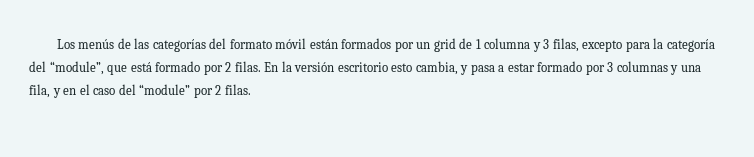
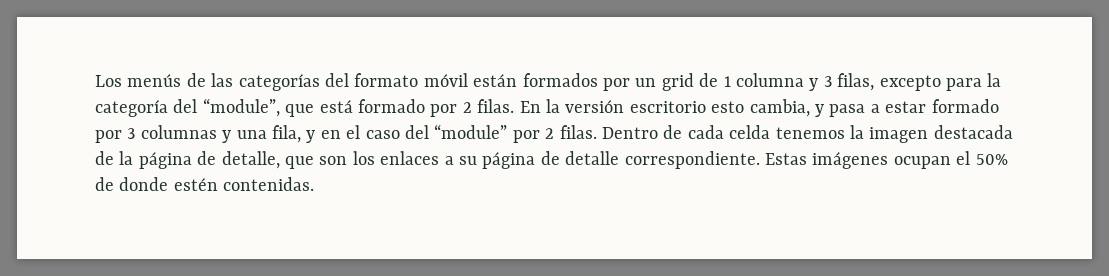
+ Dentro de cada celda tenemos la imagen destacada de la página de detalle, que son los enlaces a su página de detalle correspondiente. Estas imágenes ocupan el 50% de donde estén contenidas.

